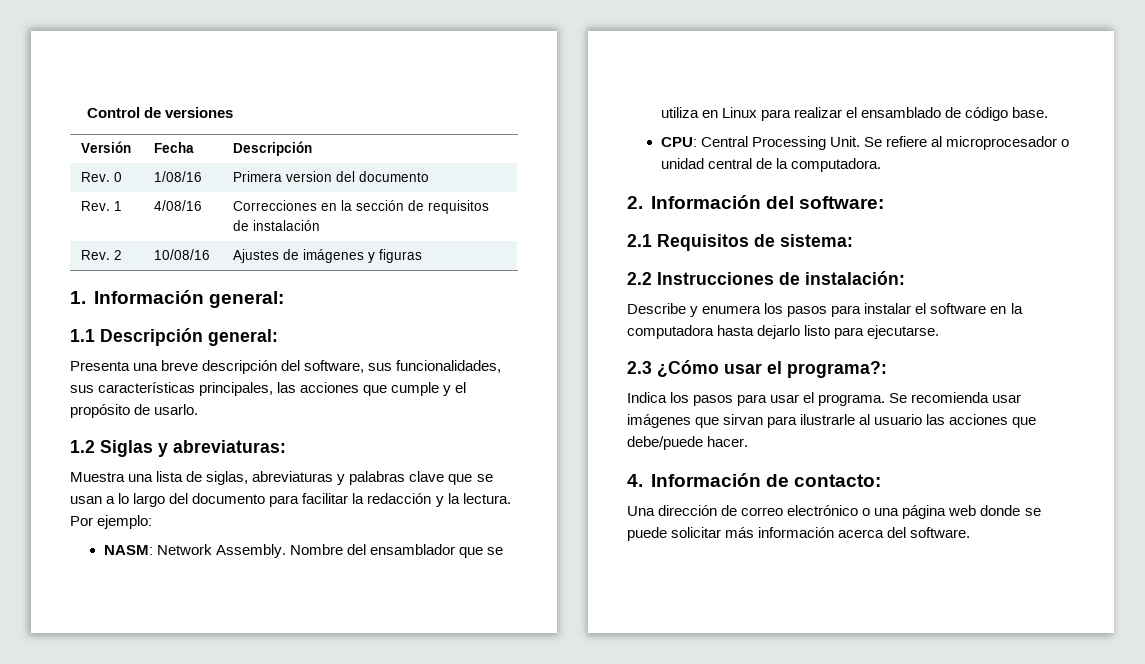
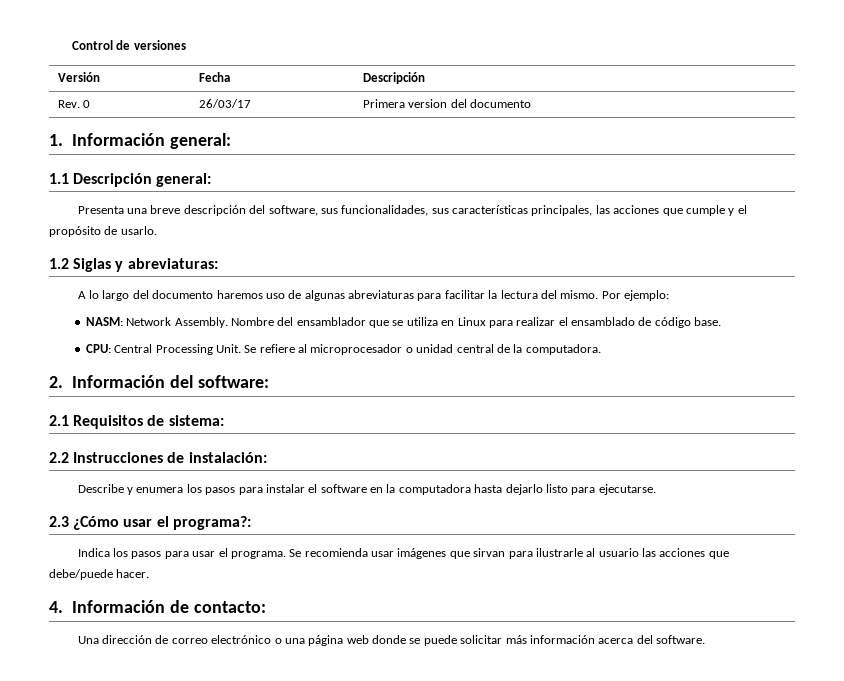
- Rev. 0 | 1/08/16 | Primera version del documento
+ Rev. 0 | 26/03/17 | Primera version del documento
- Rev. 1 | 4/08/16 | Correcciones en la sección de requisitos de instalación
- Rev. 2 | 10/08/16 | Ajustes de imágenes y figuras
- Muestra una lista de siglas, abreviaturas y palabras clave que se usan a lo largo del documento para facilitar la redacción y la lectura.
+ A lo largo del documento haremos uso de algunas abreviaturas para facilitar la lectura del mismo.

